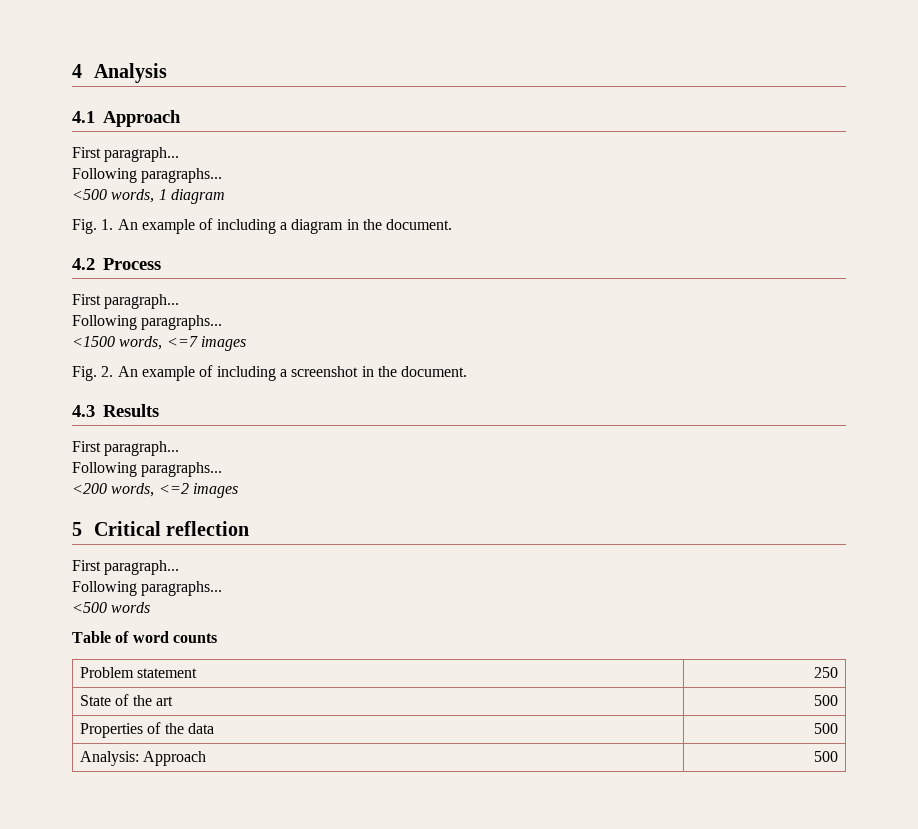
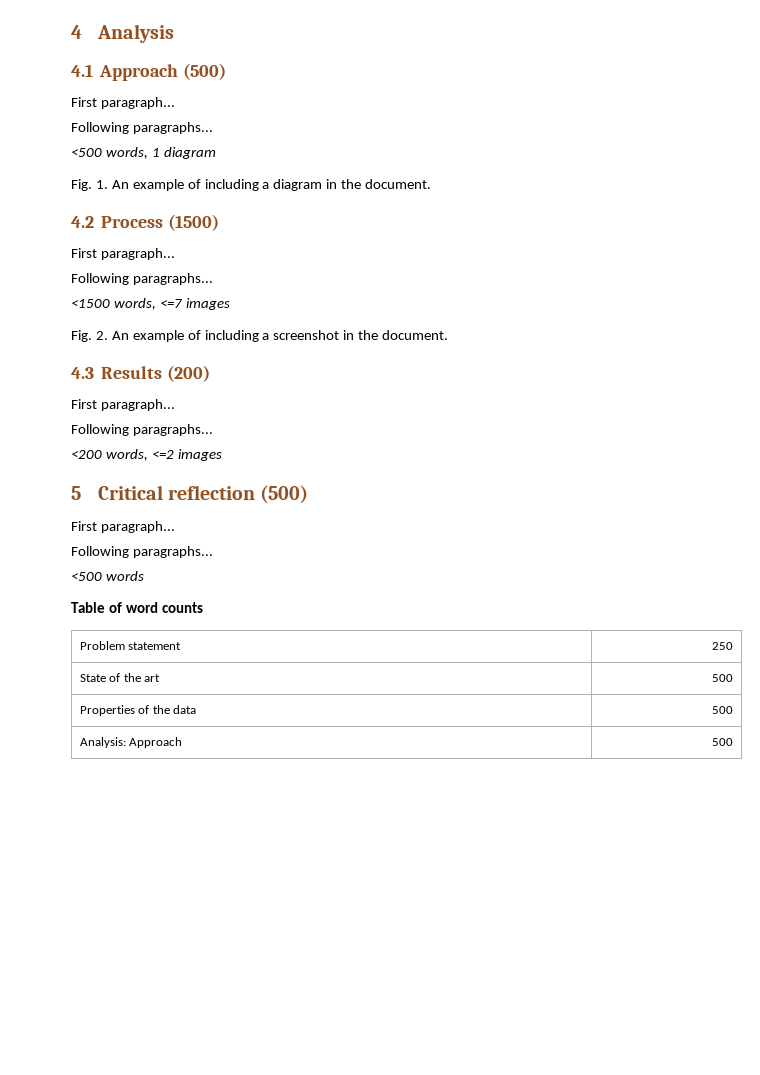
- 4.1 Approach
+ 4.1 Approach (500)
- 4.2 Process
+ 4.2 Process (1500)
- 4.3 Results
+ 4.3 Results (200)
- 5 Critical reflection
+ 5 Critical reflection (500)

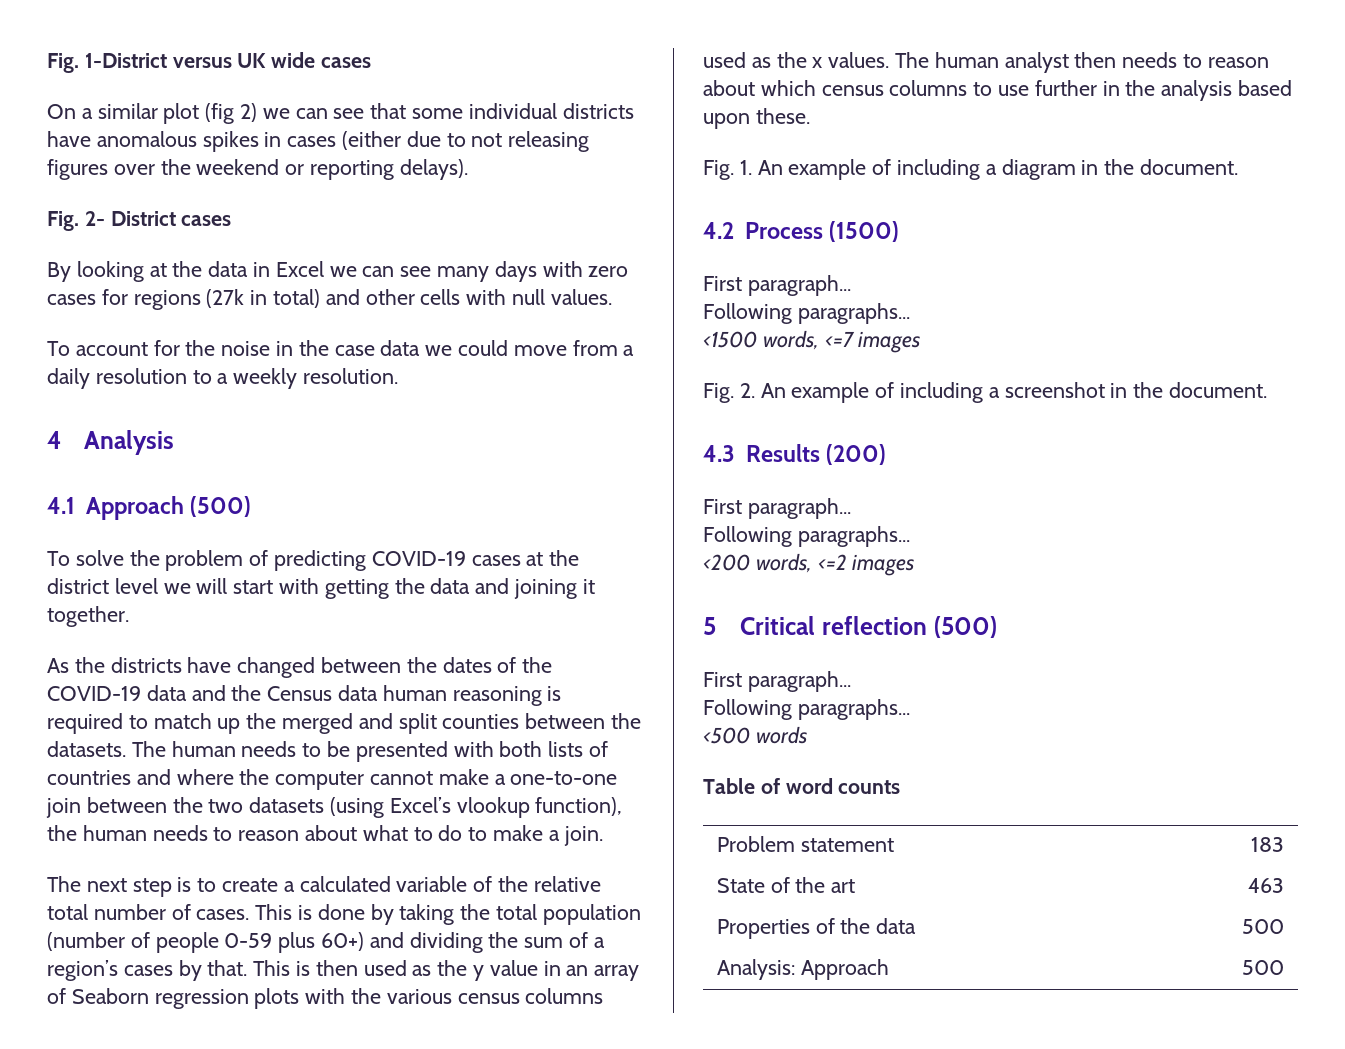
+ Fig. 1-District versus UK wide cases
+ On a similar plot (fig 2) we can see that some individual districts have anomalous spikes in cases (either due to not releasing figures over the weekend or reporting delays).
+ Fig. 2- District cases
+ By looking at the data in Excel we can see many days with zero cases for regions (27k in total) and other cells with null values.
+ To account for the noise in the case data we could move from a daily resolution to a weekly resolution.
  4.1 Approach (500)
- First paragraph...
- Following paragraphs...
- <500 words, 1 diagram
+ To solve the problem of predicting COVID-19 cases at the district level we will start with getting the data and joining it together.
+ As the districts have changed between the dates of the COVID-19 data and the Census data human reasoning is required to match up the merged and split counties between the datasets. The human needs to be presented with both lists of countries and where the computer cannot make a one-to-one join between the two datasets (using Excel’s vlookup function), the human needs to reason about what to do to make a join.
+ The next step is to create a calculated variable of the relative total number of cases. This is done by taking the total population (number of people 0-59 plus 60+) and dividing the sum of a region’s cases by that. This is then used as the y value in an array of Seaborn regression plots with the various census columns used as the x values. The human analyst then needs to reason about which census columns to use further in the analysis based upon these.
- Problem statement | 250
+ Problem statement | 183
- State of the art | 500
+ State of the art | 463

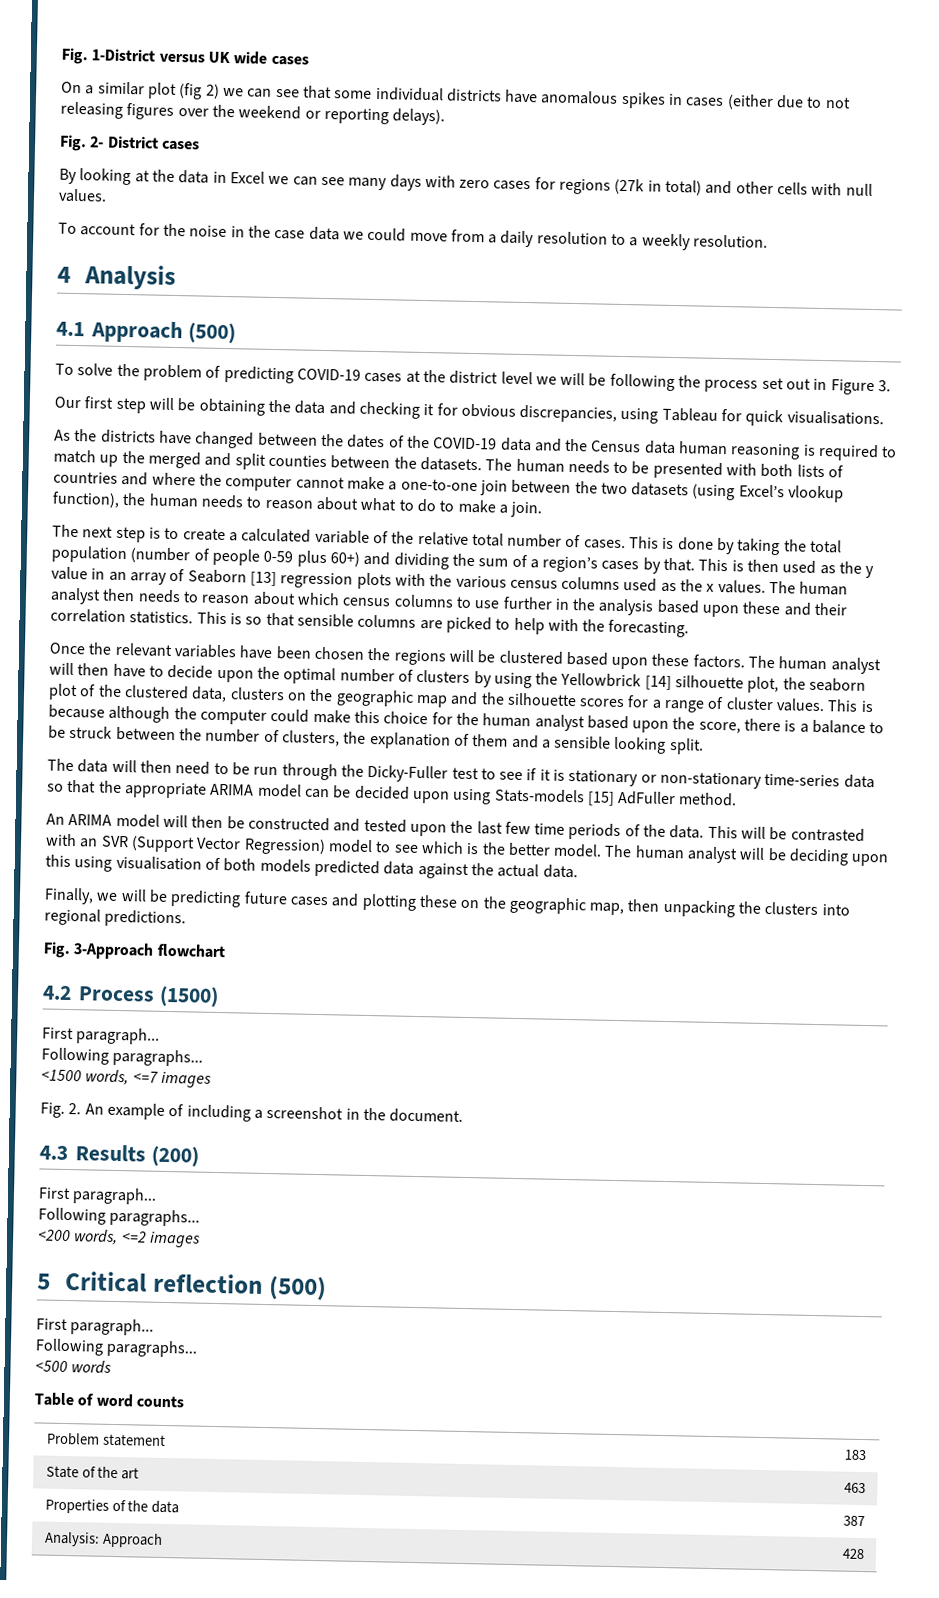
- To solve the problem of predicting COVID-19 cases at the district level we will start with getting the data and joining it together.
+ To solve the problem of predicting COVID-19 cases at the district level we will be following the process set out in Figure 3.
+ Our first step will be obtaining the data and checking it for obvious discrepancies, using Tableau for quick visualisations.
- This is then used as the y value in an array of Seaborn regression plots with the various census columns used as the x values.
+ This is then used as the y value in an array of Seaborn [13] regression plots with the various census columns used as the x values.
- The human analyst then needs to reason about which census columns to use further in the analysis based upon these.
- Fig. 1. An example of including a diagram in the document.
+ The human analyst then needs to reason about which census columns to use further in the analysis based upon these and their correlation statistics. This is so that sensible columns are picked to help with the forecasting.
+ Once the relevant variables have been chosen the regions will be clustered based upon these factors. The human analyst will then have to decide upon the optimal number of clusters by using the Yellowbrick [14] silhouette plot, the seaborn plot of the clustered data, clusters on the geographic map and the silhouette scores for a range of cluster values. This is because although the computer could make this choice for the human analyst based upon the score, there is a balance to be struck between the number of clusters, the explanation of them and a sensible looking split.
+ The data will then need to be run through the Dicky-Fuller test to see if it is stationary or non-stationary time-series data so that the appropriate ARIMA model can be decided upon using Stats-models [15] AdFuller method.
+ An ARIMA model will then be constructed and tested upon the last few time periods of the data. This will be contrasted with an SVR (Support Vector Regression) model to see which is the better model. The human analyst will be deciding upon this using visualisation of both models predicted data against the actual data.
+ Finally, we will be predicting future cases and plotting these on the geographic map, then unpacking the clusters into regional predictions.
+ Fig. 3-Approach flowchart
- Properties of the data | 500
+ Properties of the data | 387
- Analysis: Approach | 500
+ Analysis: Approach | 428

